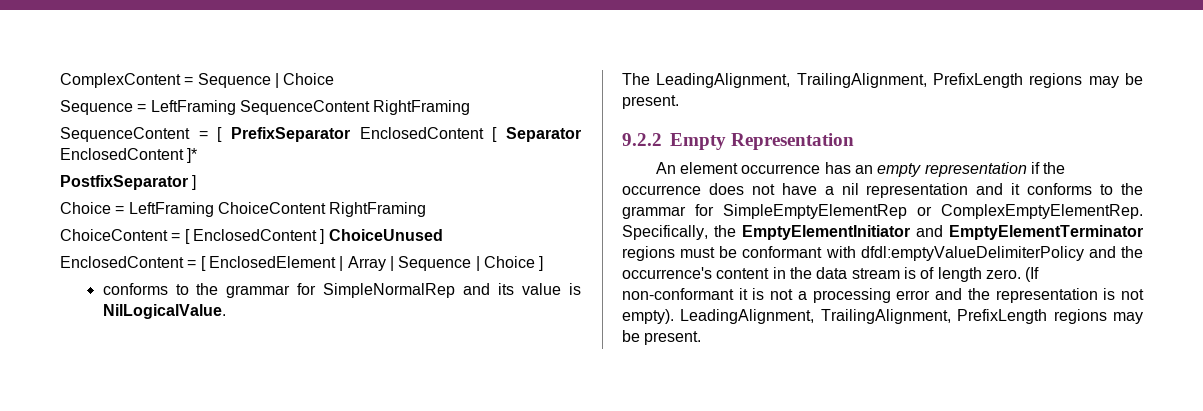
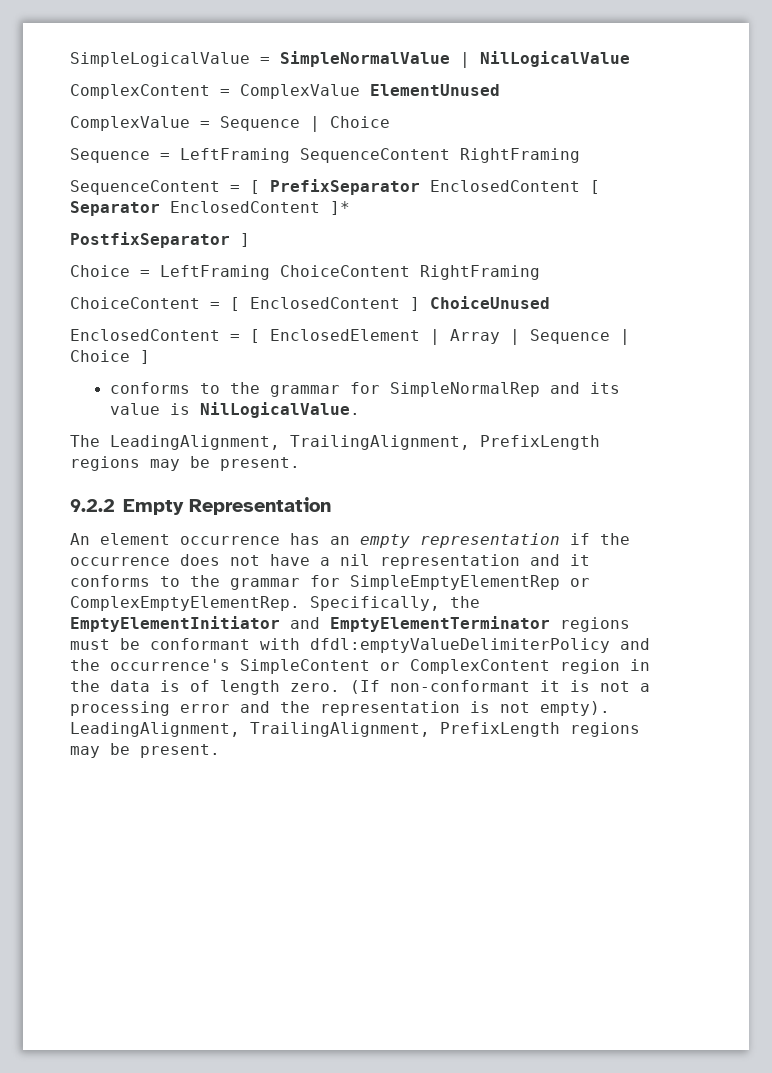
- ComplexContent = Sequence | Choice
+ SimpleLogicalValue = SimpleNormalValue | NilLogicalValue
+ ComplexContent = ComplexValue ElementUnused
+ ComplexValue = Sequence | Choice
- Specifically, the EmptyElementInitiator and EmptyElementTerminator regions must be conformant with dfdl:emptyValueDelimiterPolicy and the occurrence's content in the data stream is of length zero.
+ Specifically, the EmptyElementInitiator and EmptyElementTerminator regions must be conformant with dfdl:emptyValueDelimiterPolicy and the occurrence's SimpleContent or ComplexContent region in the data is of length zero.

